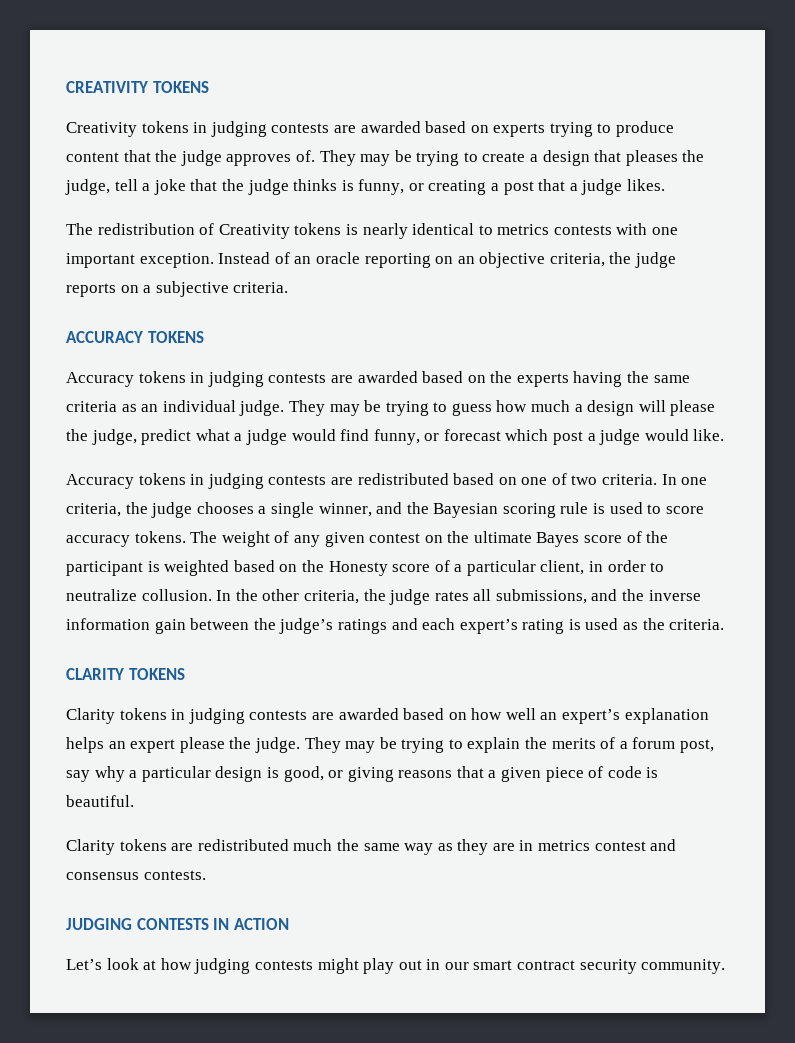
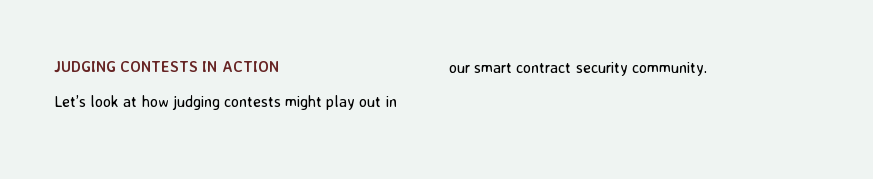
- CREATIVITY TOKENS
- Creativity tokens in judging contests are awarded based on experts trying to produce content that the judge approves of. They may be trying to create a design that pleases the judge, tell a joke that the judge thinks is funny, or creating a post that a judge likes.
- The redistribution of Creativity tokens is nearly identical to metrics contests with one important exception. Instead of an oracle reporting on an objective criteria, the judge reports on a subjective criteria.
- ACCURACY TOKENS
- Accuracy tokens in judging contests are awarded based on the experts having the same criteria as an individual judge. They may be trying to guess how much a design will please the judge, predict what a judge would find funny, or forecast which post a judge would like.
- Accuracy tokens in judging contests are redistributed based on one of two criteria. In one criteria, the judge chooses a single winner, and the Bayesian scoring rule is used to score accuracy tokens. The weight of any given contest on the ultimate Bayes score of the participant is weighted based on the Honesty score of a particular client, in order to neutralize collusion. In the other criteria, the judge rates all submissions, and the inverse information gain between the judge’s ratings and each expert’s rating is used as the criteria.
- CLARITY TOKENS
- Clarity tokens in judging contests are awarded based on how well an expert’s explanation helps an expert please the judge. They may be trying to explain the merits of a forum post, say why a particular design is good, or giving reasons that a given piece of code is beautiful.
- Clarity tokens are redistributed much the same way as they are in metrics contest and consensus contests.

